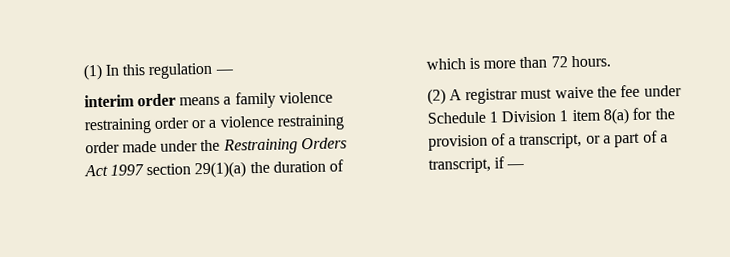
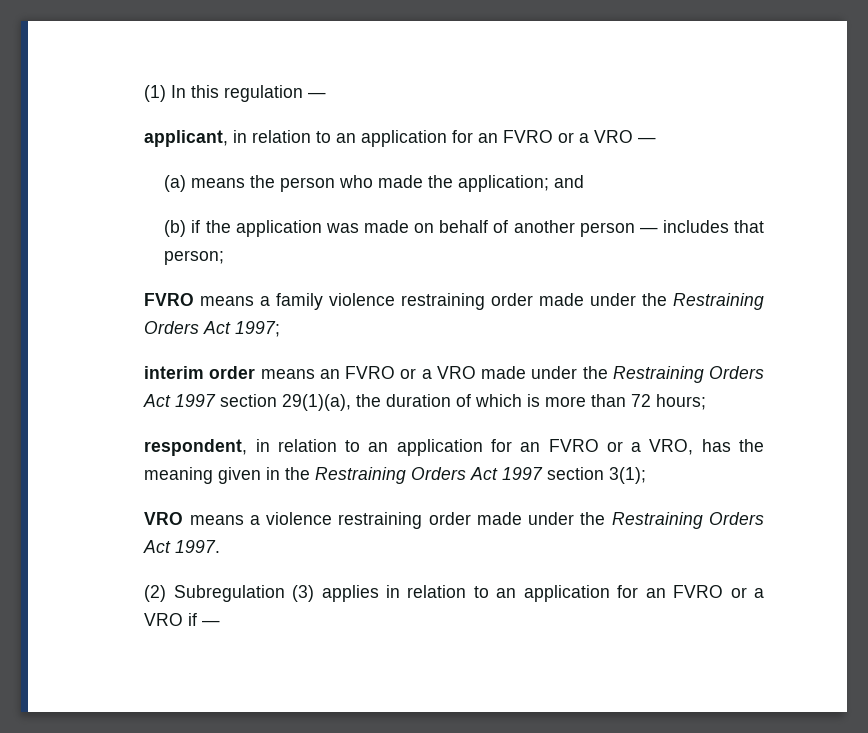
- interim order means a family violence restraining order or a violence restraining order made under the Restraining Orders Act 1997 section 29(1)(a) the duration of which is more than 72 hours.
- (2) A registrar must waive the fee under Schedule 1 Division 1 item 8(a) for the provision of a transcript, or a part of a transcript, if —
+ applicant, in relation to an application for an FVRO or a VRO —
+ (a) means the person who made the application; and
+ (b) if the application was made on behalf of another person — includes that person;
+ FVRO means a family violence restraining order made under the Restraining Orders Act 1997;
+ interim order means an FVRO or a VRO made under the Restraining Orders Act 1997 section 29(1)(a), the duration of which is more than 72 hours;
+ respondent, in relation to an application for an FVRO or a VRO, has the meaning given in the Restraining Orders Act 1997 section 3(1);
+ VRO means a violence restraining order made under the Restraining Orders Act 1997.
+ (2) Subregulation (3) applies in relation to an application for an FVRO or a VRO if —

